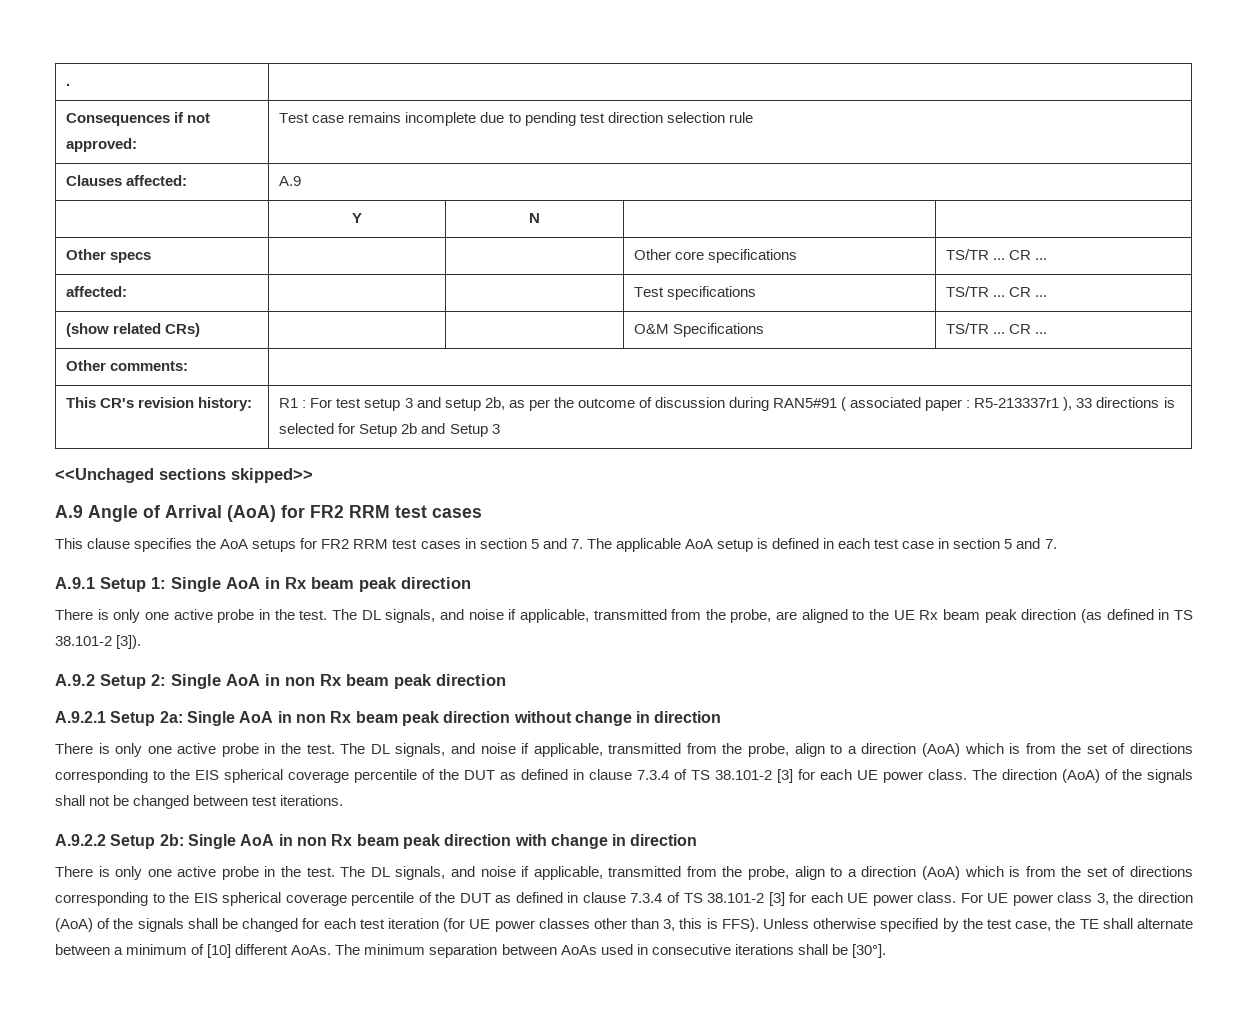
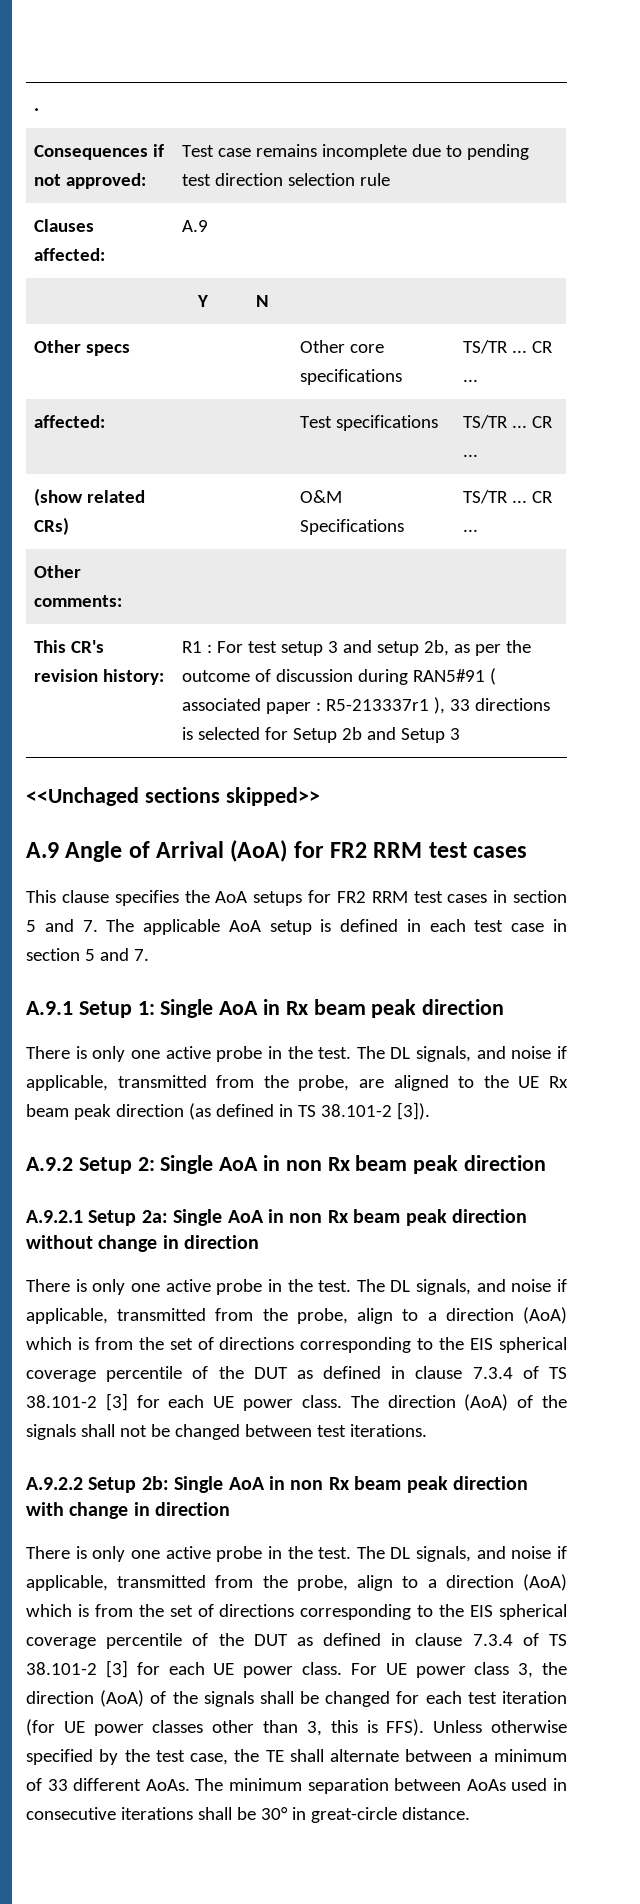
- Unless otherwise specified by the test case, the TE shall alternate between a minimum of [10] different AoAs.
+ Unless otherwise specified by the test case, the TE shall alternate between a minimum of 33 different AoAs.
- The minimum separation between AoAs used in consecutive iterations shall be [30°].
+ The minimum separation between AoAs used in consecutive iterations shall be 30° in great-circle distance.

